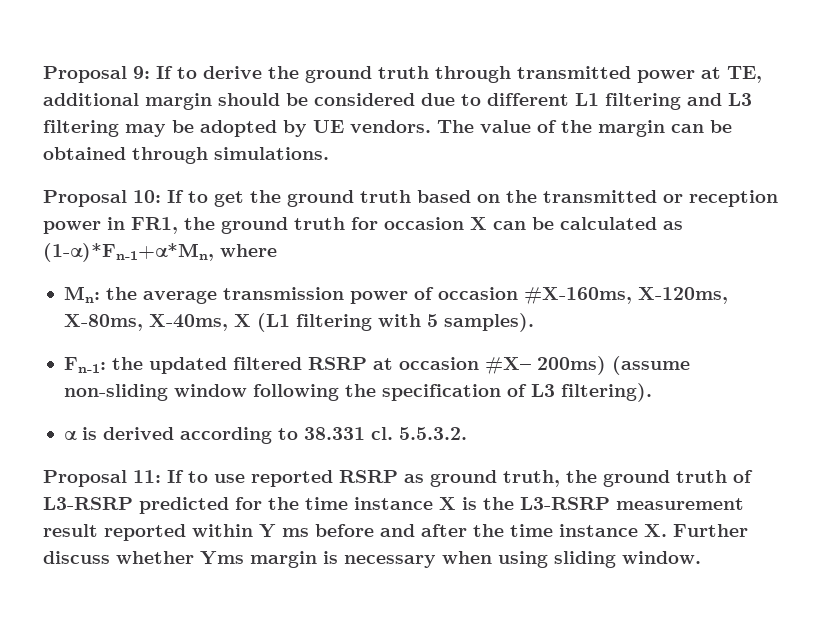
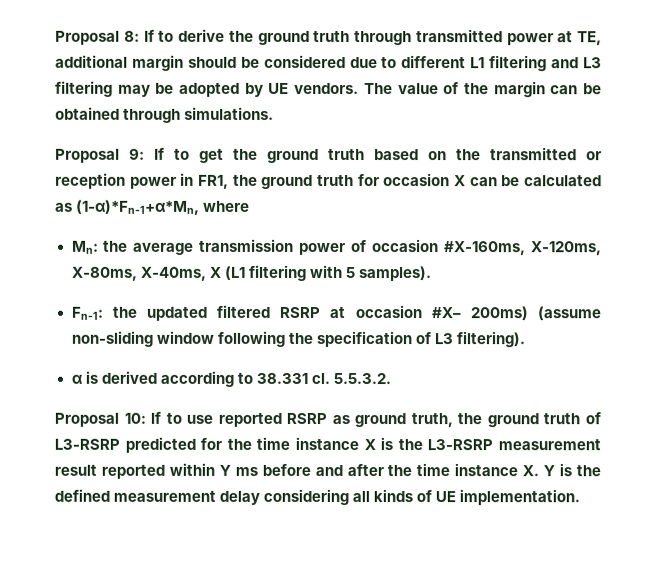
- Proposal 9: If to derive the ground truth through transmitted power at TE, additional margin should be considered due to different L1 filtering and L3 filtering may be adopted by UE vendors.
+ Proposal 8: If to derive the ground truth through transmitted power at TE, additional margin should be considered due to different L1 filtering and L3 filtering may be adopted by UE vendors.
- Proposal 10: If to get the ground truth based on the transmitted or reception power in FR1, the ground truth for occasion X can be calculated as (1-α)*Fn-1+α*Mn, where
+ Proposal 9: If to get the ground truth based on the transmitted or reception power in FR1, the ground truth for occasion X can be calculated as (1-α)*Fn-1+α*Mn, where
- Proposal 11: If to use reported RSRP as ground truth, the ground truth of L3-RSRP predicted for the time instance X is the L3-RSRP measurement result reported within Y ms before and after the time instance X. Further discuss whether Yms margin is necessary when using sliding window.
+ Proposal 10: If to use reported RSRP as ground truth, the ground truth of L3-RSRP predicted for the time instance X is the L3-RSRP measurement result reported within Y ms before and after the time instance X. Y is the defined measurement delay considering all kinds of UE implementation.

